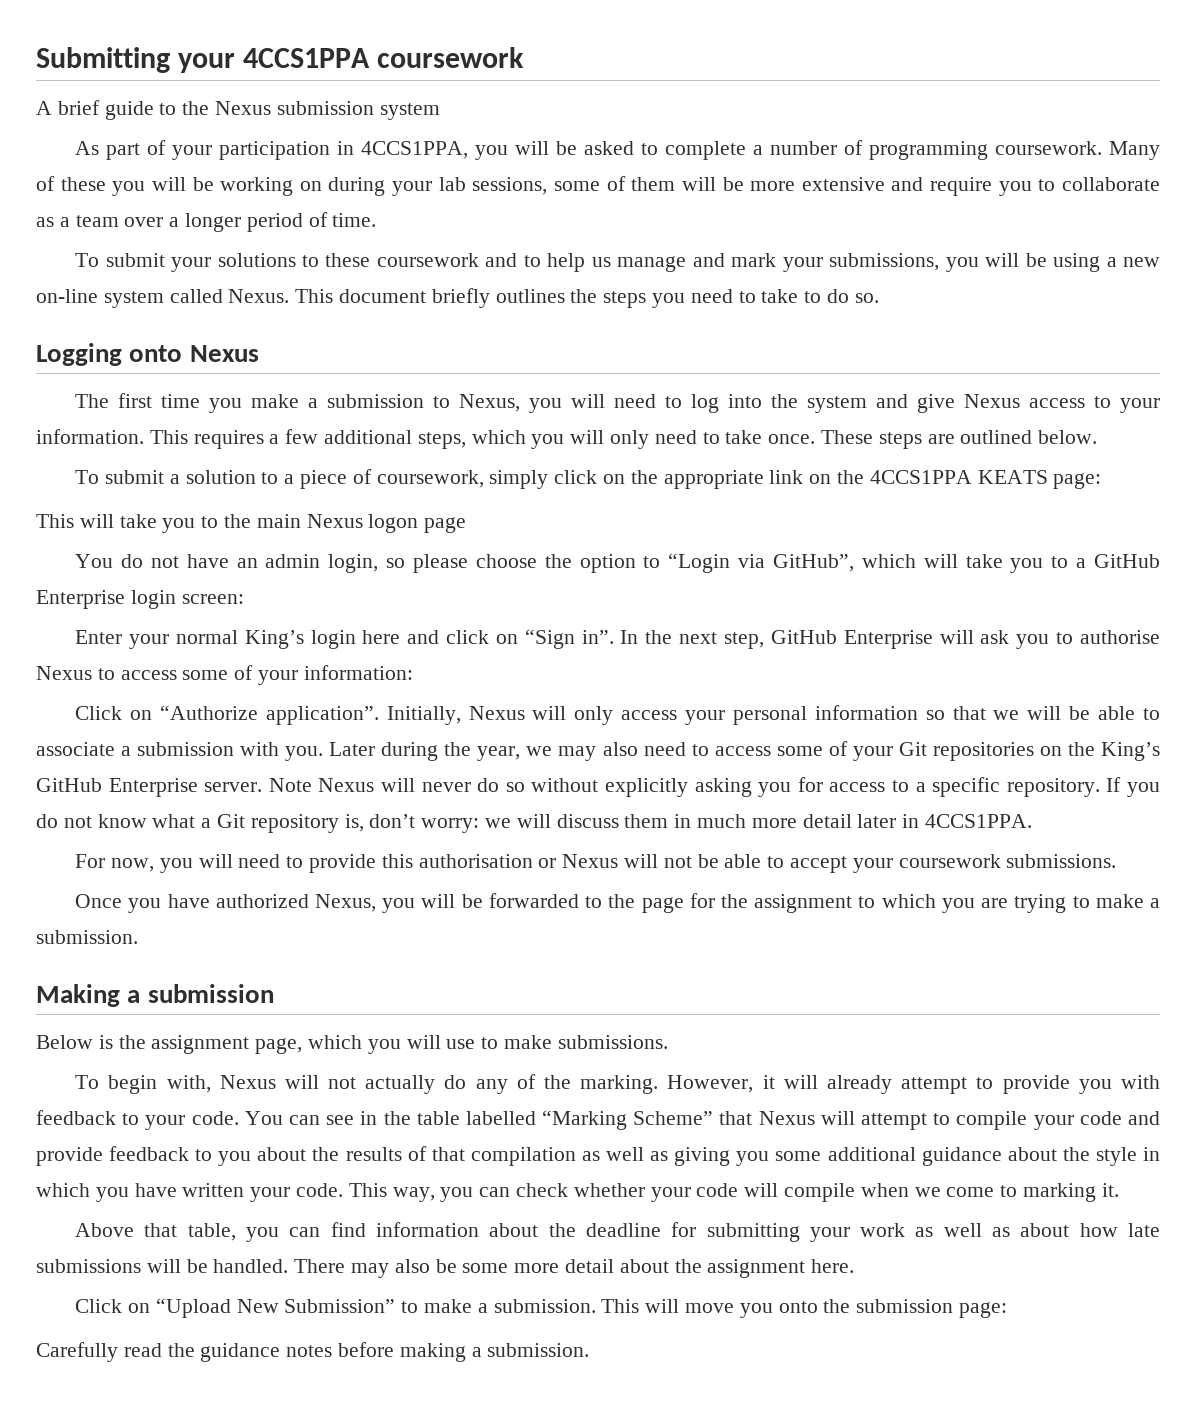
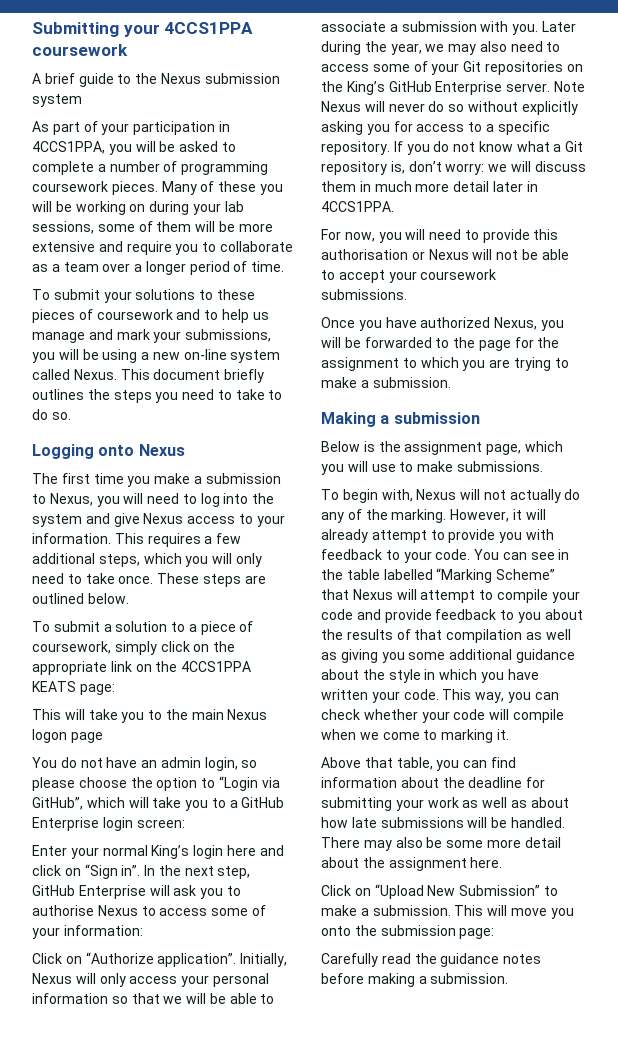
- As part of your participation in 4CCS1PPA, you will be asked to complete a number of programming coursework.
+ As part of your participation in 4CCS1PPA, you will be asked to complete a number of programming coursework pieces.
- To submit your solutions to these coursework and to help us manage and mark your submissions, you will be using a new on-line system called Nexus.
+ To submit your solutions to these pieces of coursework and to help us manage and mark your submissions, you will be using a new on-line system called Nexus.

